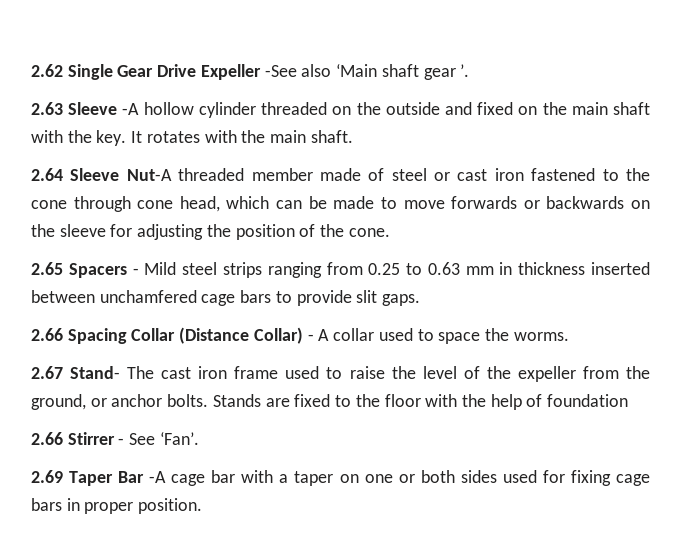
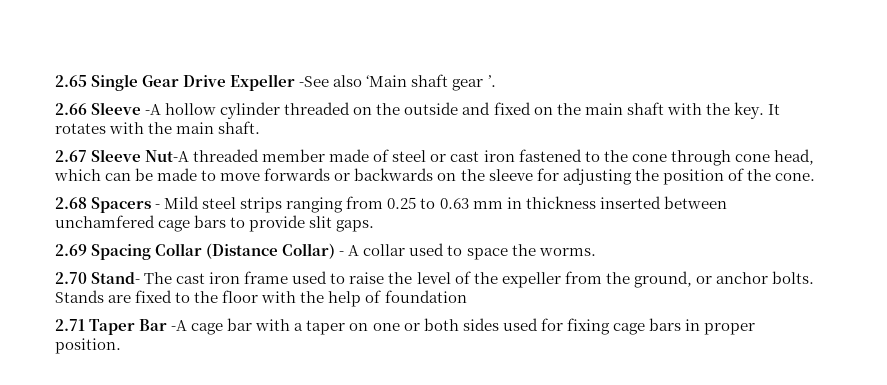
- 2.62 Single Gear Drive Expeller -See also ‘Main shaft gear ’.
+ 2.65 Single Gear Drive Expeller -See also ‘Main shaft gear ’.
- 2.63 Sleeve -A hollow cylinder threaded on the outside and fixed on the main shaft with the key.
+ 2.66 Sleeve -A hollow cylinder threaded on the outside and fixed on the main shaft with the key.
- 2.64 Sleeve Nut-A threaded member made of steel or cast iron fastened to the cone through cone head, which can be made to move forwards or backwards on the sleeve for adjusting the position of the cone.
+ 2.67 Sleeve Nut-A threaded member made of steel or cast iron fastened to the cone through cone head, which can be made to move forwards or backwards on the sleeve for adjusting the position of the cone.
- 2.65 Spacers - Mild steel strips ranging from 0.25 to 0.63 mm in thickness inserted between unchamfered cage bars to provide slit gaps.
+ 2.68 Spacers - Mild steel strips ranging from 0.25 to 0.63 mm in thickness inserted between unchamfered cage bars to provide slit gaps.
- 2.66 Spacing Collar (Distance Collar) - A collar used to space the worms.
+ 2.69 Spacing Collar (Distance Collar) - A collar used to space the worms.
- 2.67 Stand- The cast iron frame used to raise the level of the expeller from the ground, or anchor bolts.
+ 2.70 Stand- The cast iron frame used to raise the level of the expeller from the ground, or anchor bolts.
- 2.66 Stirrer - See ‘Fan’.
- 2.69 Taper Bar -A cage bar with a taper on one or both sides used for fixing cage bars in proper position.
+ 2.71 Taper Bar -A cage bar with a taper on one or both sides used for fixing cage bars in proper position.

